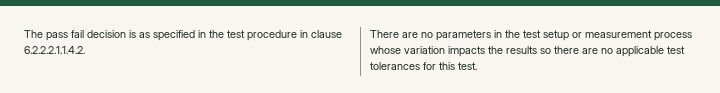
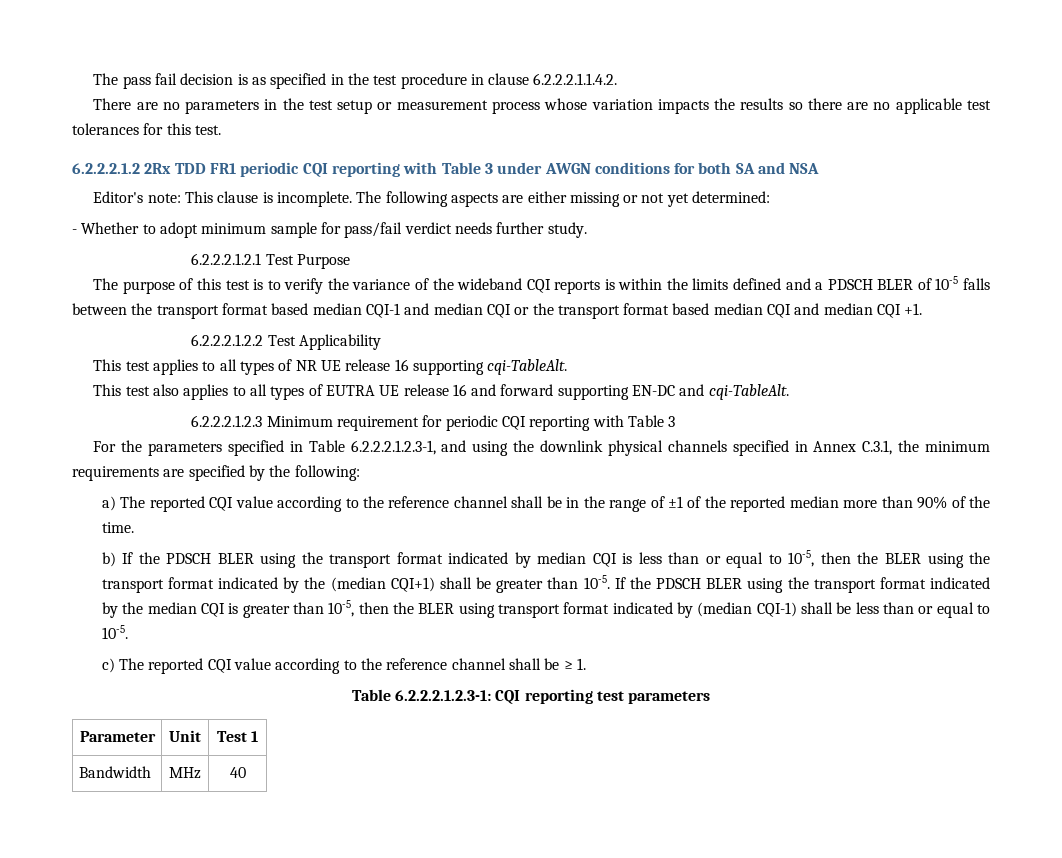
+ 6.2.2.2.1.2 2Rx TDD FR1 periodic CQI reporting with Table 3 under AWGN conditions for both SA and NSA
+ Editor's note: This clause is incomplete. The following aspects are either missing or not yet determined:
+ - Whether to adopt minimum sample for pass/fail verdict needs further study.
+ 6.2.2.2.1.2.1 Test Purpose
+ The purpose of this test is to verify the variance of the wideband CQI reports is within the limits defined and a PDSCH BLER of 10-5 falls between the transport format based median CQI-1 and median CQI or the transport format based median CQI and median CQI +1.
+ 6.2.2.2.1.2.2 Test Applicability
+ This test applies to all types of NR UE release 16 supporting cqi-TableAlt.
+ This test also applies to all types of EUTRA UE release 16 and forward supporting EN-DC and cqi-TableAlt.
+ 6.2.2.2.1.2.3 Minimum requirement for periodic CQI reporting with Table 3
+ For the parameters specified in Table 6.2.2.2.1.2.3-1, and using the downlink physical channels specified in Annex C.3.1, the minimum requirements are specified by the following:
+ a) The reported CQI value according to the reference channel shall be in the range of ±1 of the reported median more than 90% of the time.
+ b) If the PDSCH BLER using the transport format indicated by median CQI is less than or equal to 10-5, then the BLER using the transport format indicated by the (median CQI+1) shall be greater than 10-5. If the PDSCH BLER using the transport format indicated by the median CQI is greater than 10-5, then the BLER using transport format indicated by (median CQI-1) shall be less than or equal to 10-5.
+ c) The reported CQI value according to the reference channel shall be ≥ 1.
+ Table 6.2.2.2.1.2.3-1: CQI reporting test parameters
+ Parameter | Unit | Test 1
+ Bandwidth | MHz | 40

